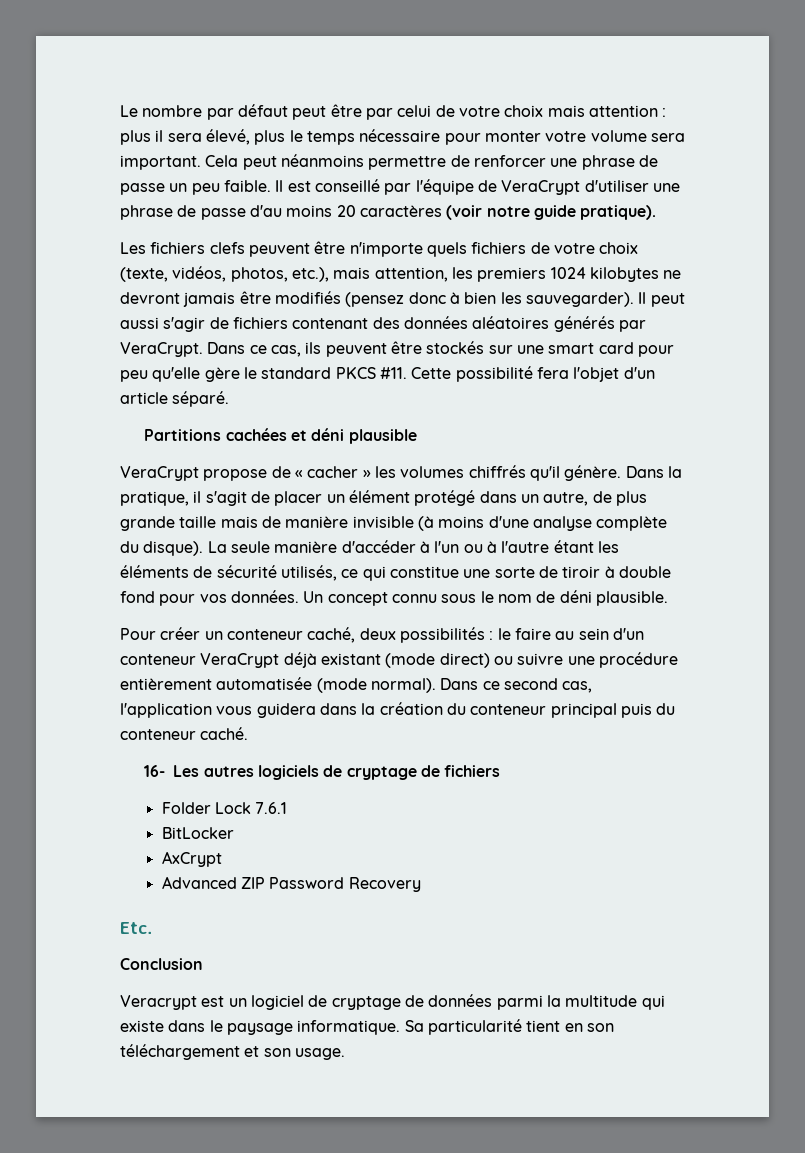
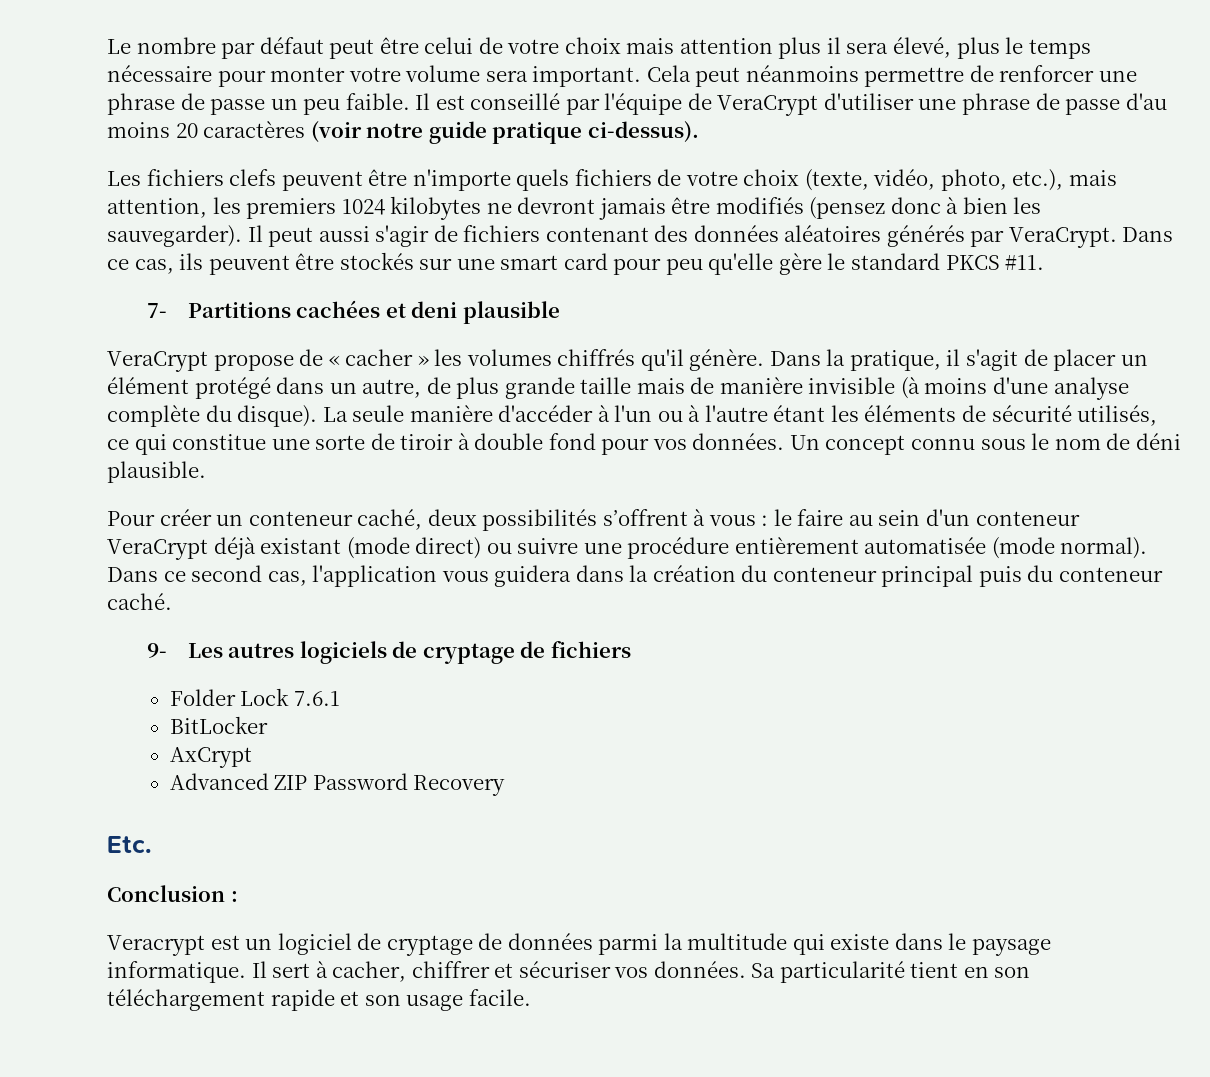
- Le nombre par défaut peut être par celui de votre choix mais attention : plus il sera élevé, plus le temps nécessaire pour monter votre volume sera important.
+ Le nombre par défaut peut être celui de votre choix mais attention plus il sera élevé, plus le temps nécessaire pour monter votre volume sera important.
- Il est conseillé par l'équipe de VeraCrypt d'utiliser une phrase de passe d'au moins 20 caractères (voir notre guide pratique).
+ Il est conseillé par l'équipe de VeraCrypt d'utiliser une phrase de passe d'au moins 20 caractères (voir notre guide pratique ci-dessus).
- Les fichiers clefs peuvent être n'importe quels fichiers de votre choix (texte, vidéos, photos, etc.), mais attention, les premiers 1024 kilobytes ne devront jamais être modifiés (pensez donc à bien les sauvegarder).
+ Les fichiers clefs peuvent être n'importe quels fichiers de votre choix (texte, vidéo, photo, etc.), mais attention, les premiers 1024 kilobytes ne devront jamais être modifiés (pensez donc à bien les sauvegarder).
- Dans ce cas, ils peuvent être stockés sur une smart card pour peu qu'elle gère le standard PKCS #11. Cette possibilité fera l'objet d'un article séparé.
- Partitions cachées et déni plausible
+ Dans ce cas, ils peuvent être stockés sur une smart card pour peu qu'elle gère le standard PKCS #11.
+ 7- Partitions cachées et deni plausible
- Pour créer un conteneur caché, deux possibilités : le faire au sein d'un conteneur VeraCrypt déjà existant (mode direct) ou suivre une procédure entièrement automatisée (mode normal).
+ Pour créer un conteneur caché, deux possibilités s’offrent à vous : le faire au sein d'un conteneur VeraCrypt déjà existant (mode direct) ou suivre une procédure entièrement automatisée (mode normal).
- 16- Les autres logiciels de cryptage de fichiers
+ 9- Les autres logiciels de cryptage de fichiers
- Conclusion
+ Conclusion :
+ Il sert à cacher, chiffrer et sécuriser vos données.
- Sa particularité tient en son téléchargement et son usage.
+ Sa particularité tient en son téléchargement rapide et son usage facile.

